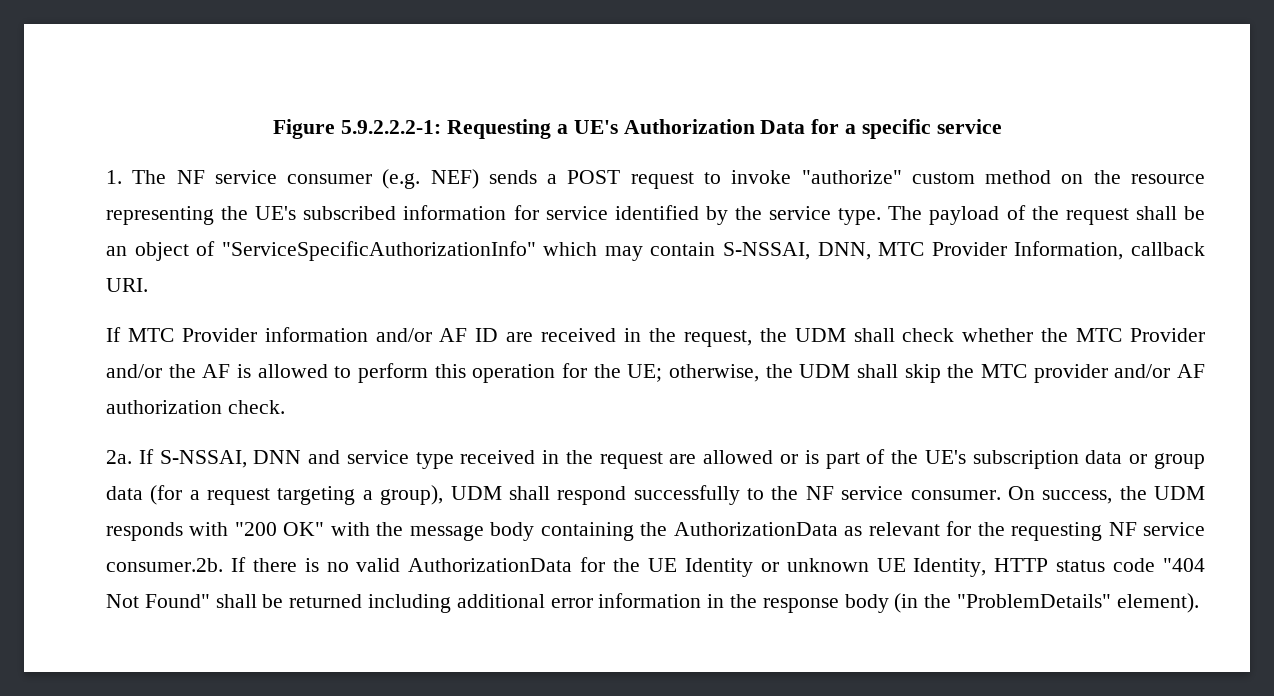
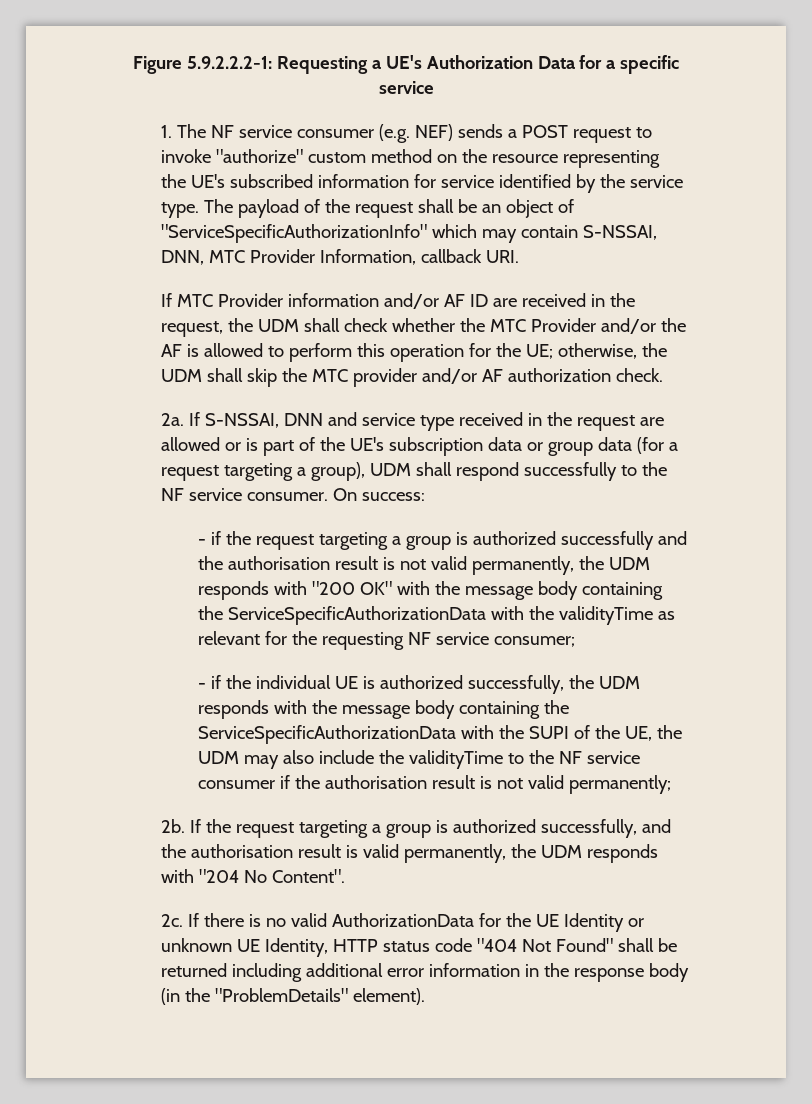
- On success, the UDM responds with "200 OK" with the message body containing the AuthorizationData as relevant for the requesting NF service consumer.2b. If there is no valid AuthorizationData for the UE Identity or unknown UE Identity, HTTP status code "404 Not Found" shall be returned including additional error information in the response body (in the "ProblemDetails" element).
+ On success:
+ - if the request targeting a group is authorized successfully and the authorisation result is not valid permanently, the UDM responds with "200 OK" with the message body containing the ServiceSpecificAuthorizationData with the validityTime as relevant for the requesting NF service consumer;
+ - if the individual UE is authorized successfully, the UDM responds with the message body containing the ServiceSpecificAuthorizationData with the SUPI of the UE, the UDM may also include the validityTime to the NF service consumer if the authorisation result is not valid permanently;
+ 2b. If the request targeting a group is authorized successfully, and the authorisation result is valid permanently, the UDM responds with "204 No Content".
+ 2c. If there is no valid AuthorizationData for the UE Identity or unknown UE Identity, HTTP status code "404 Not Found" shall be returned including additional error information in the response body (in the "ProblemDetails" element).

